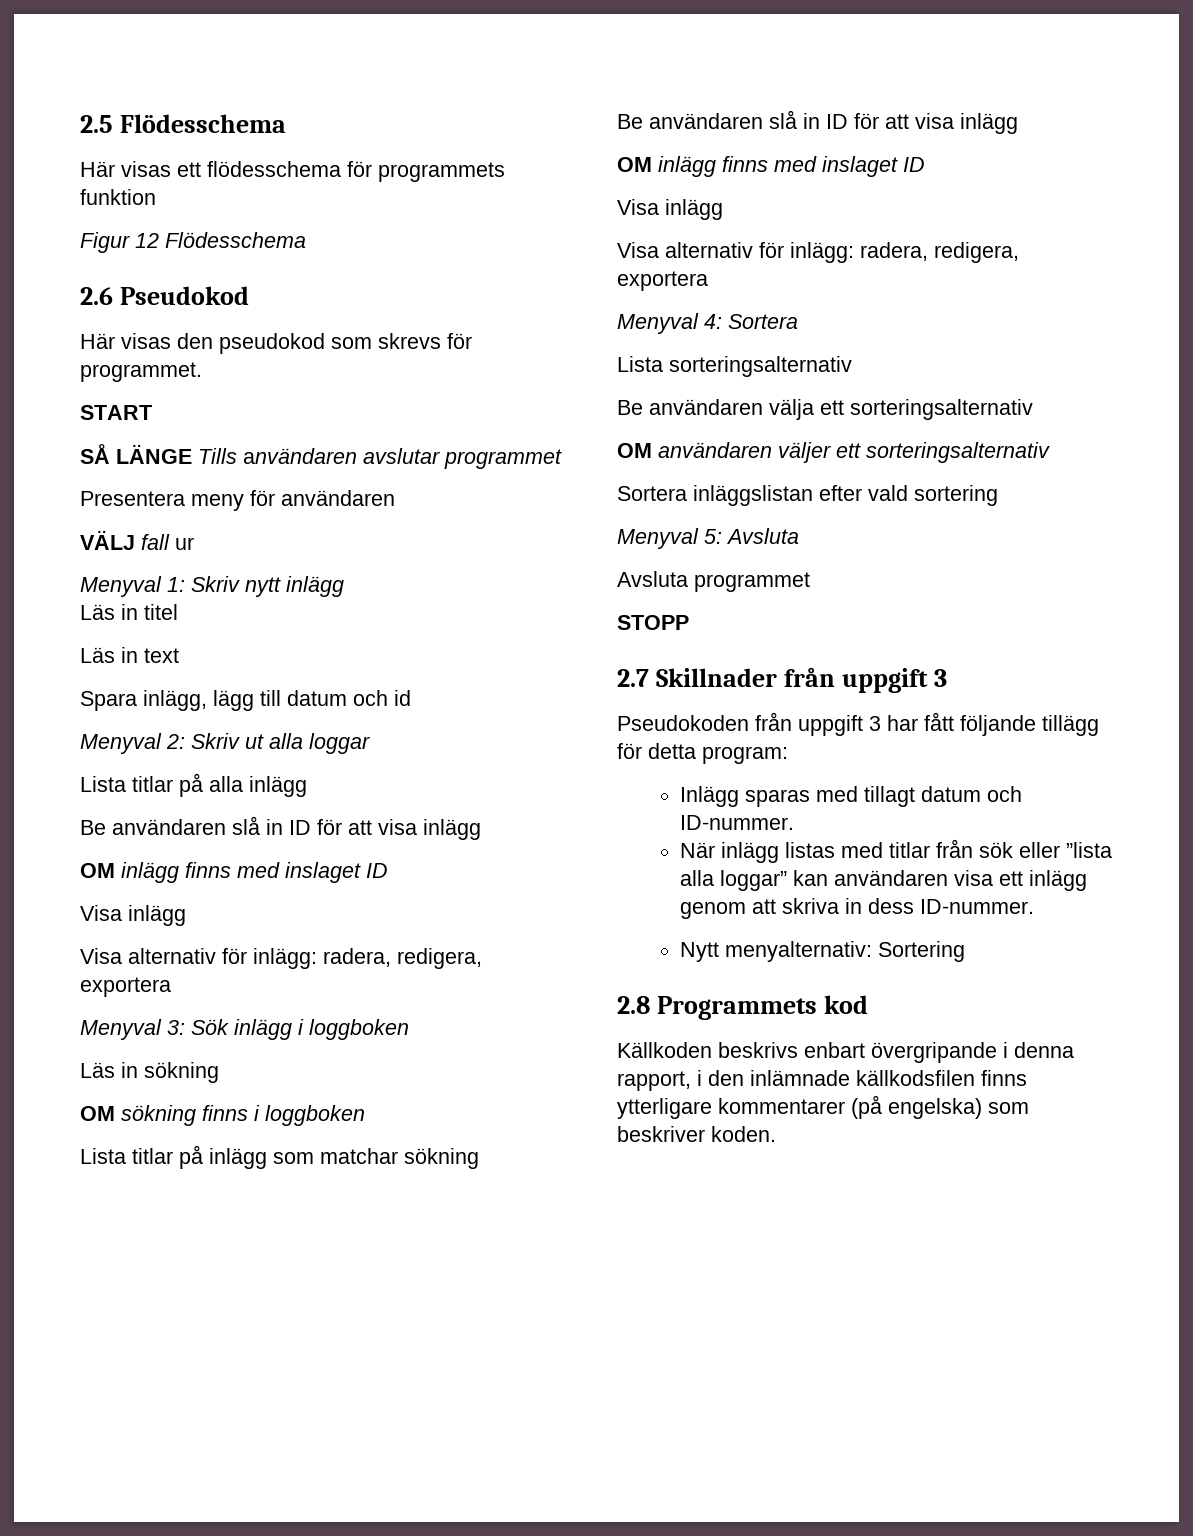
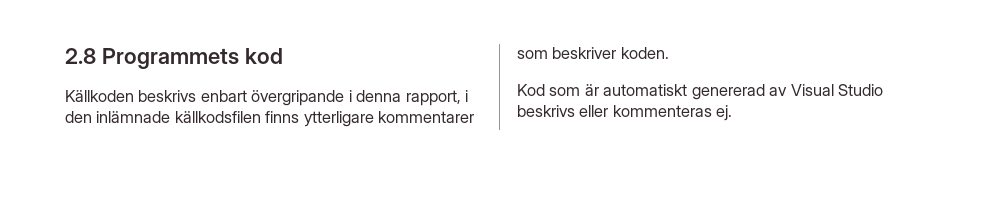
- 2.5 Flödesschema
- Här visas ett flödesschema för programmets funktion
- Figur 12 Flödesschema
- 2.6 Pseudokod
- Här visas den pseudokod som skrevs för programmet.
- START
- SÅ LÄNGE Tills användaren avslutar programmet
- Presentera meny för användaren
- VÄLJ fall ur
- Menyval 1: Skriv nytt inlägg
- Läs in titel
- Läs in text
- Spara inlägg, lägg till datum och id
- Menyval 2: Skriv ut alla loggar
- Lista titlar på alla inlägg
- Be användaren slå in ID för att visa inlägg
- OM inlägg finns med inslaget ID
- Visa inlägg
- Visa alternativ för inlägg: radera, redigera, exportera
- Menyval 3: Sök inlägg i loggboken
- Läs in sökning
- OM sökning finns i loggboken
- Lista titlar på inlägg som matchar sökning
- Be användaren slå in ID för att visa inlägg
- OM inlägg finns med inslaget ID
- Visa inlägg
- Visa alternativ för inlägg: radera, redigera, exportera
- Menyval 4: Sortera
- Lista sorteringsalternativ
- Be användaren välja ett sorteringsalternativ
- OM användaren väljer ett sorteringsalternativ
- Sortera inläggslistan efter vald sortering
- Menyval 5: Avsluta
- Avsluta programmet
- STOPP
- 2.7 Skillnader från uppgift 3
- Pseudokoden från uppgift 3 har fått följande tillägg för detta program:
- Inlägg sparas med tillagt datum och ID-nummer.
- När inlägg listas med titlar från sök eller ”lista alla loggar” kan användaren visa ett inlägg genom att skriva in dess ID-nummer.
- Nytt menyalternativ: Sortering
- Källkoden beskrivs enbart övergripande i denna rapport, i den inlämnade källkodsfilen finns ytterligare kommentarer (på engelska) som beskriver koden.
+ Källkoden beskrivs enbart övergripande i denna rapport, i den inlämnade källkodsfilen finns ytterligare kommentarer som beskriver koden.
+ Kod som är automatiskt genererad av Visual Studio beskrivs eller kommenteras ej.

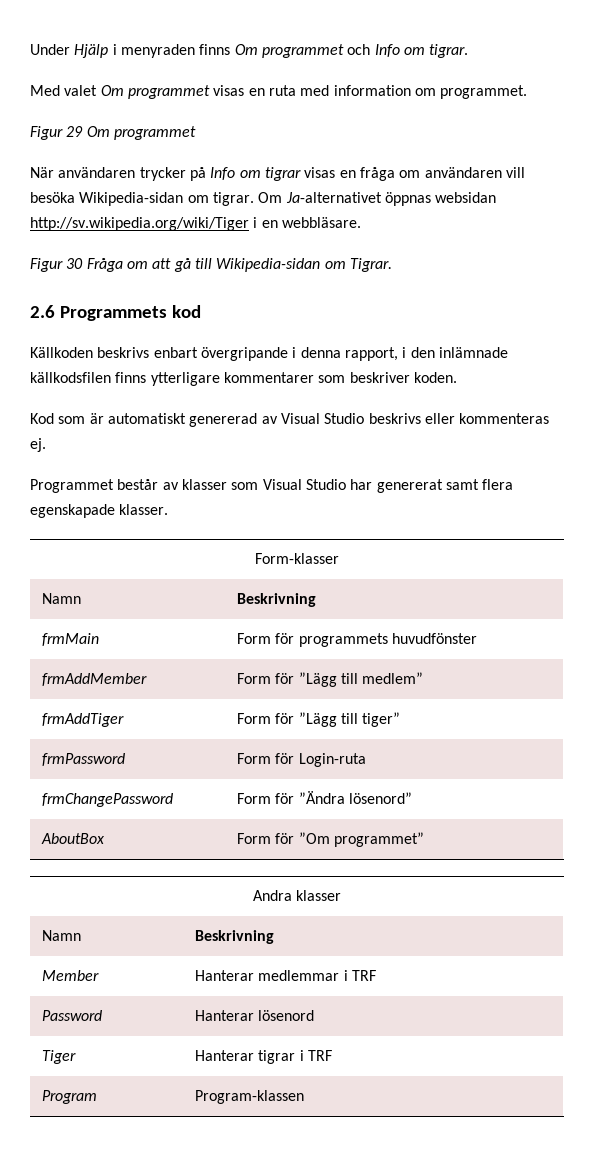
- 2.8 Programmets kod
+ Under Hjälp i menyraden finns Om programmet och Info om tigrar.
+ Med valet Om programmet visas en ruta med information om programmet.
+ Figur 29 Om programmet
+ När användaren trycker på Info om tigrar visas en fråga om användaren vill besöka Wikipedia-sidan om tigrar. Om Ja-alternativet öppnas websidan http://sv.wikipedia.org/wiki/Tiger i en webbläsare.
+ Figur 30 Fråga om att gå till Wikipedia-sidan om Tigrar.
+ 2.6 Programmets kod
+ Programmet består av klasser som Visual Studio har genererat samt flera egenskapade klasser.
+ Form-klasser
+ Namn | Beskrivning
+ frmMain | Form för programmets huvudfönster
+ frmAddMember | Form för ”Lägg till medlem”
+ frmAddTiger | Form för ”Lägg till tiger”
+ frmPassword | Form för Login-ruta
+ frmChangePassword | Form för ”Ändra lösenord”
+ AboutBox | Form för ”Om programmet”
+ Andra klasser
+ Namn | Beskrivning
+ Member | Hanterar medlemmar i TRF
+ Password | Hanterar lösenord
+ Tiger | Hanterar tigrar i TRF
+ Program | Program-klassen

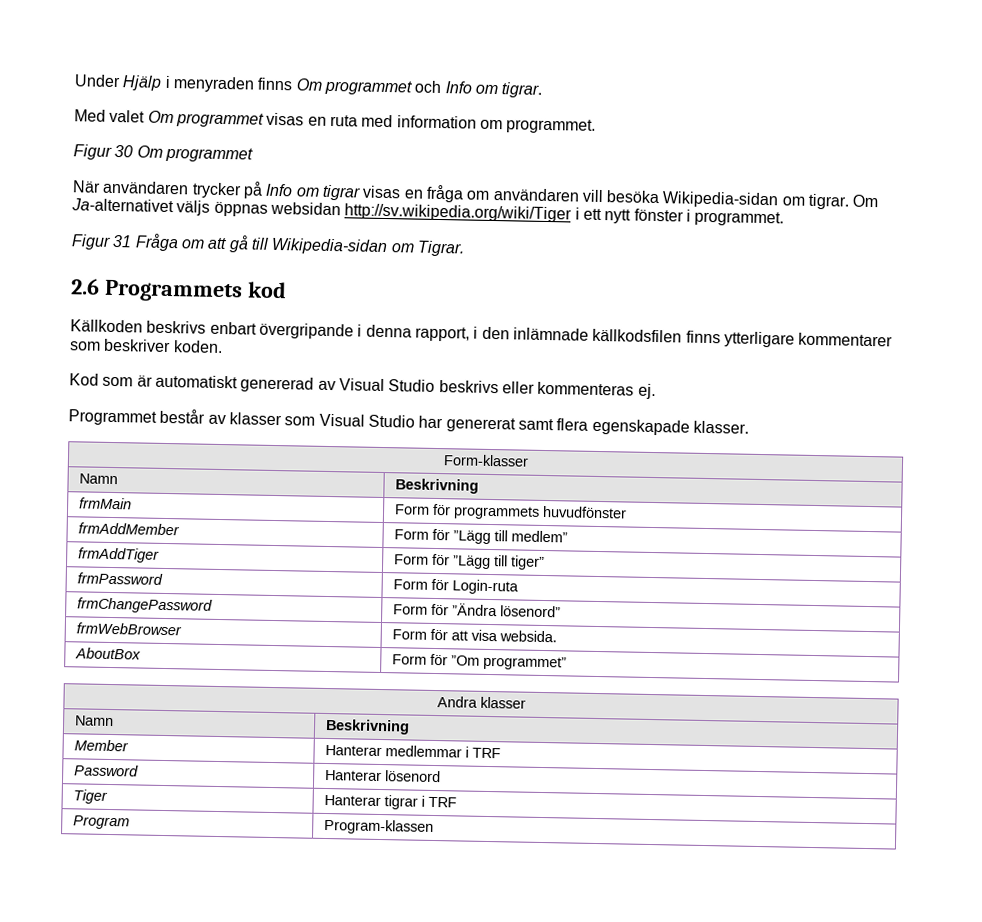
- Figur 29 Om programmet
+ Figur 30 Om programmet
- Om Ja-alternativet öppnas websidan http://sv.wikipedia.org/wiki/Tiger i en webbläsare.
- Figur 30 Fråga om att gå till Wikipedia-sidan om Tigrar.
+ Om Ja-alternativet väljs öppnas websidan http://sv.wikipedia.org/wiki/Tiger i ett nytt fönster i programmet.
+ Figur 31 Fråga om att gå till Wikipedia-sidan om Tigrar.
+ frmWebBrowser | Form för att visa websida.

